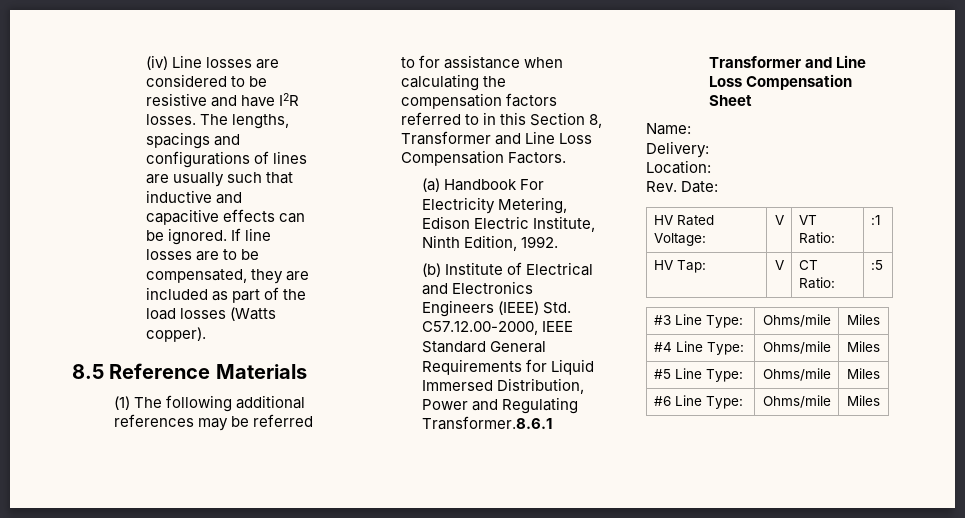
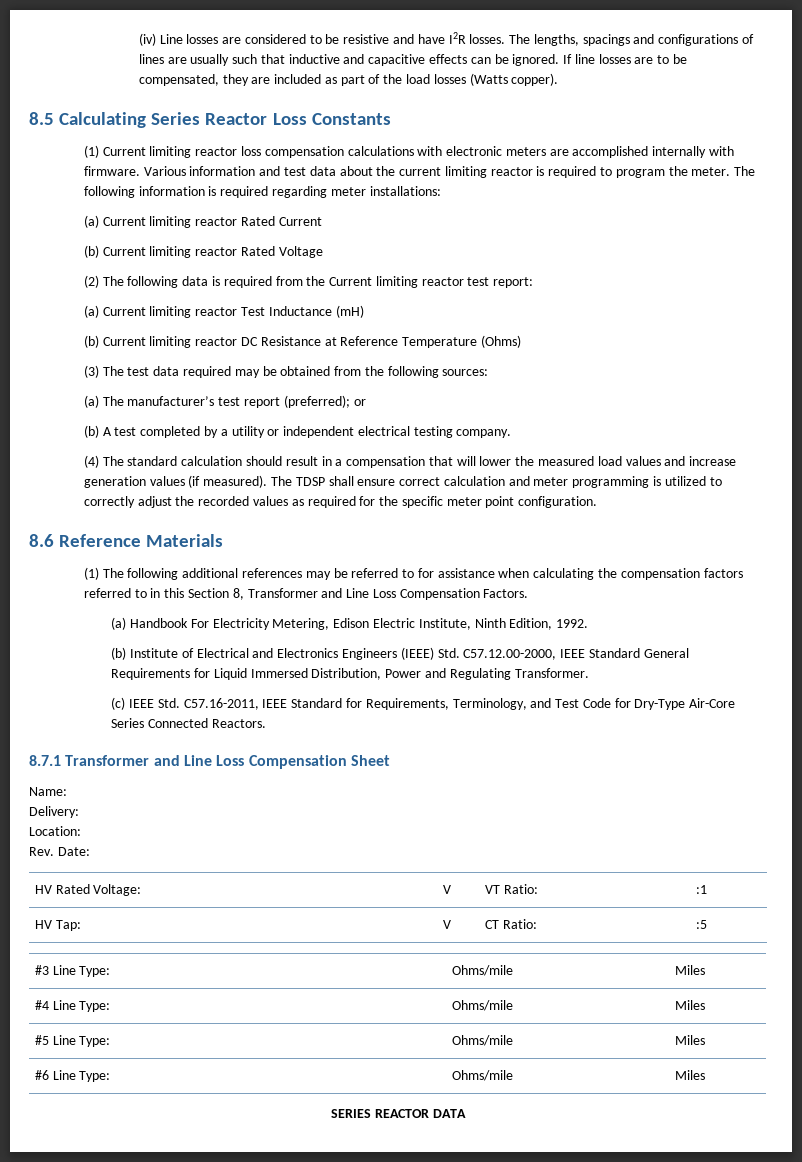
- 8.5 Reference Materials
+ 8.5 Calculating Series Reactor Loss Constants
+ (1) Current limiting reactor loss compensation calculations with electronic meters are accomplished internally with firmware. Various information and test data about the current limiting reactor is required to program the meter. The following information is required regarding meter installations:
+ (a) Current limiting reactor Rated Current
+ (b) Current limiting reactor Rated Voltage
+ (2) The following data is required from the Current limiting reactor test report:
+ (a) Current limiting reactor Test Inductance (mH)
+ (b) Current limiting reactor DC Resistance at Reference Temperature (Ohms)
+ (3) The test data required may be obtained from the following sources:
+ (a) The manufacturer’s test report (preferred); or
+ (b) A test completed by a utility or independent electrical testing company.
+ (4) The standard calculation should result in a compensation that will lower the measured load values and increase generation values (if measured). The TDSP shall ensure correct calculation and meter programming is utilized to correctly adjust the recorded values as required for the specific meter point configuration.
+ 8.6 Reference Materials
- (b) Institute of Electrical and Electronics Engineers (IEEE) Std. C57.12.00-2000, IEEE Standard General Requirements for Liquid Immersed Distribution, Power and Regulating Transformer.8.6.1 Transformer and Line Loss Compensation Sheet
+ (b) Institute of Electrical and Electronics Engineers (IEEE) Std. C57.12.00-2000, IEEE Standard General Requirements for Liquid Immersed Distribution, Power and Regulating Transformer.
+ (c) IEEE Std. C57.16-2011, IEEE Standard for Requirements, Terminology, and Test Code for Dry-Type Air-Core Series Connected Reactors.
+ 8.7.1 Transformer and Line Loss Compensation Sheet
+ SERIES REACTOR DATA

